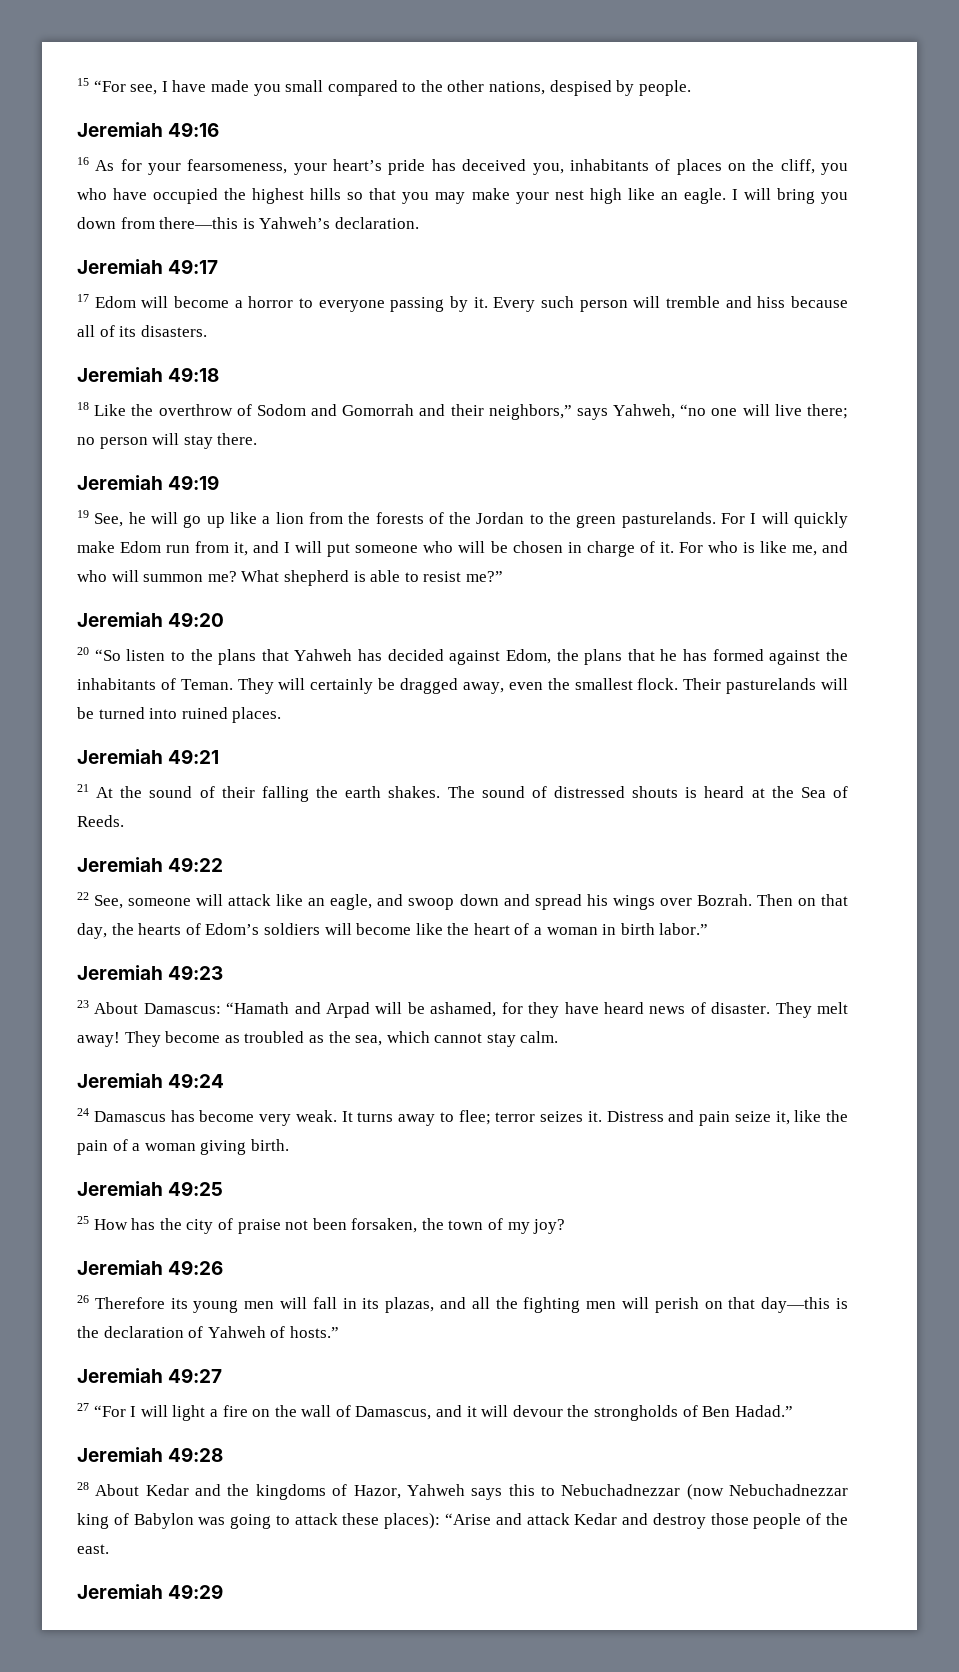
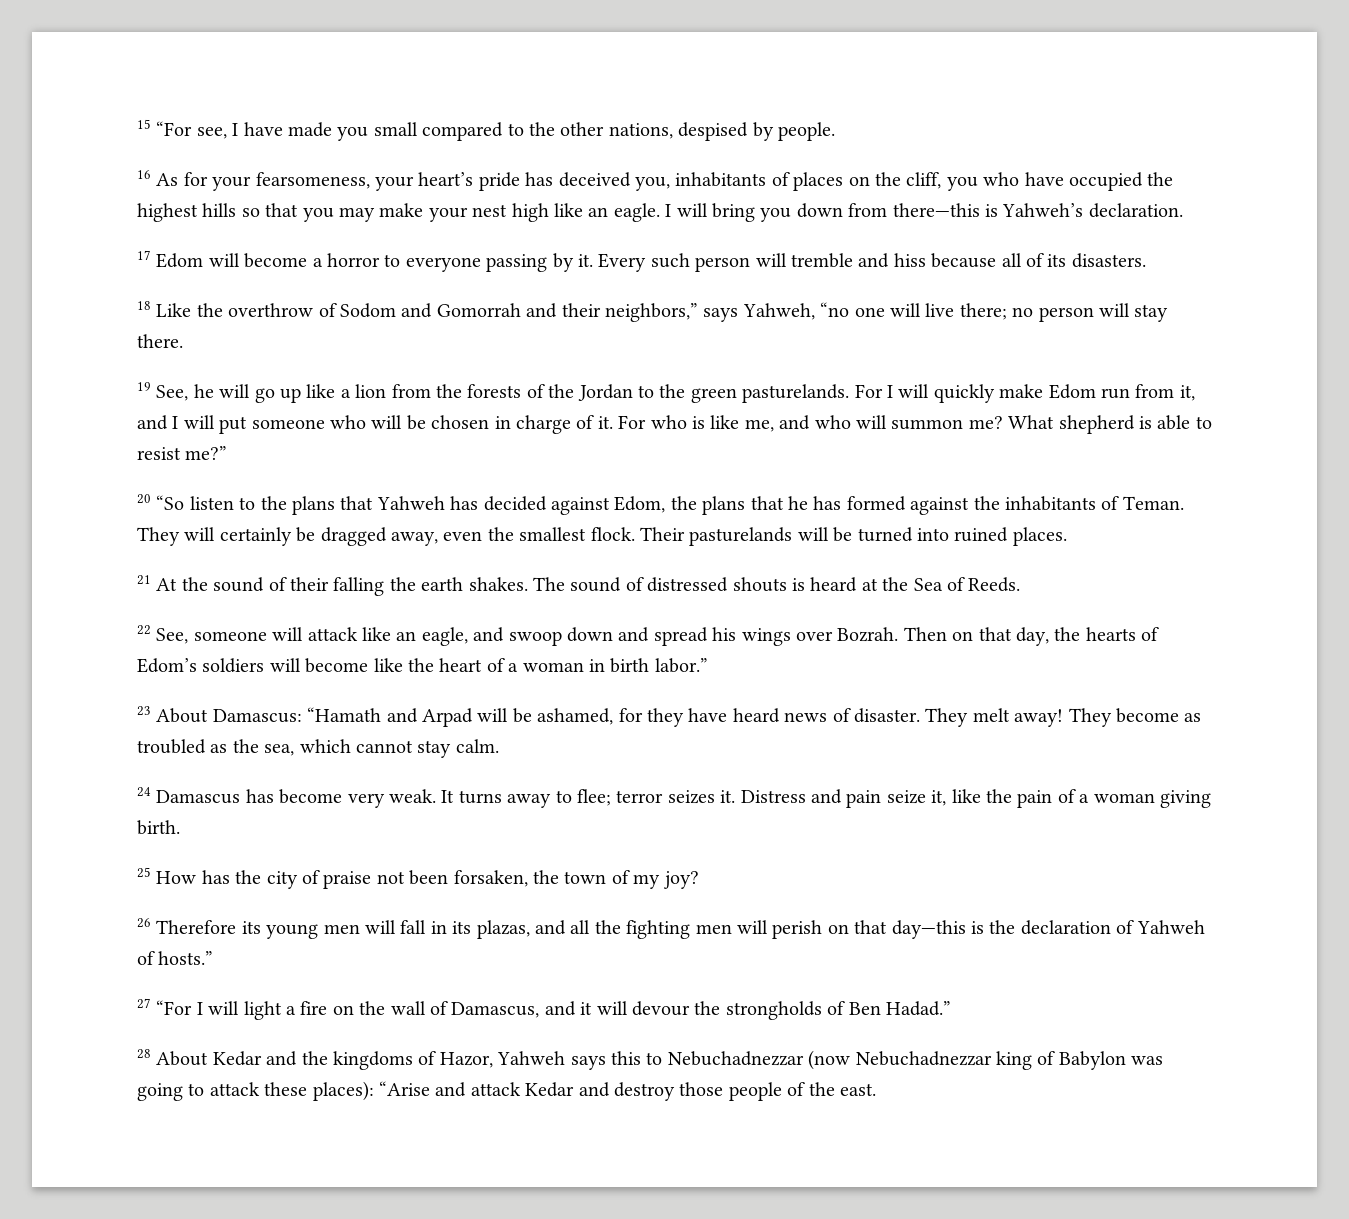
- Jeremiah 49:16
- Jeremiah 49:17
- Jeremiah 49:18
- Jeremiah 49:19
- Jeremiah 49:20
- Jeremiah 49:21
- Jeremiah 49:22
- Jeremiah 49:23
- Jeremiah 49:24
- Jeremiah 49:25
- Jeremiah 49:26
- Jeremiah 49:27
- Jeremiah 49:28
- Jeremiah 49:29

